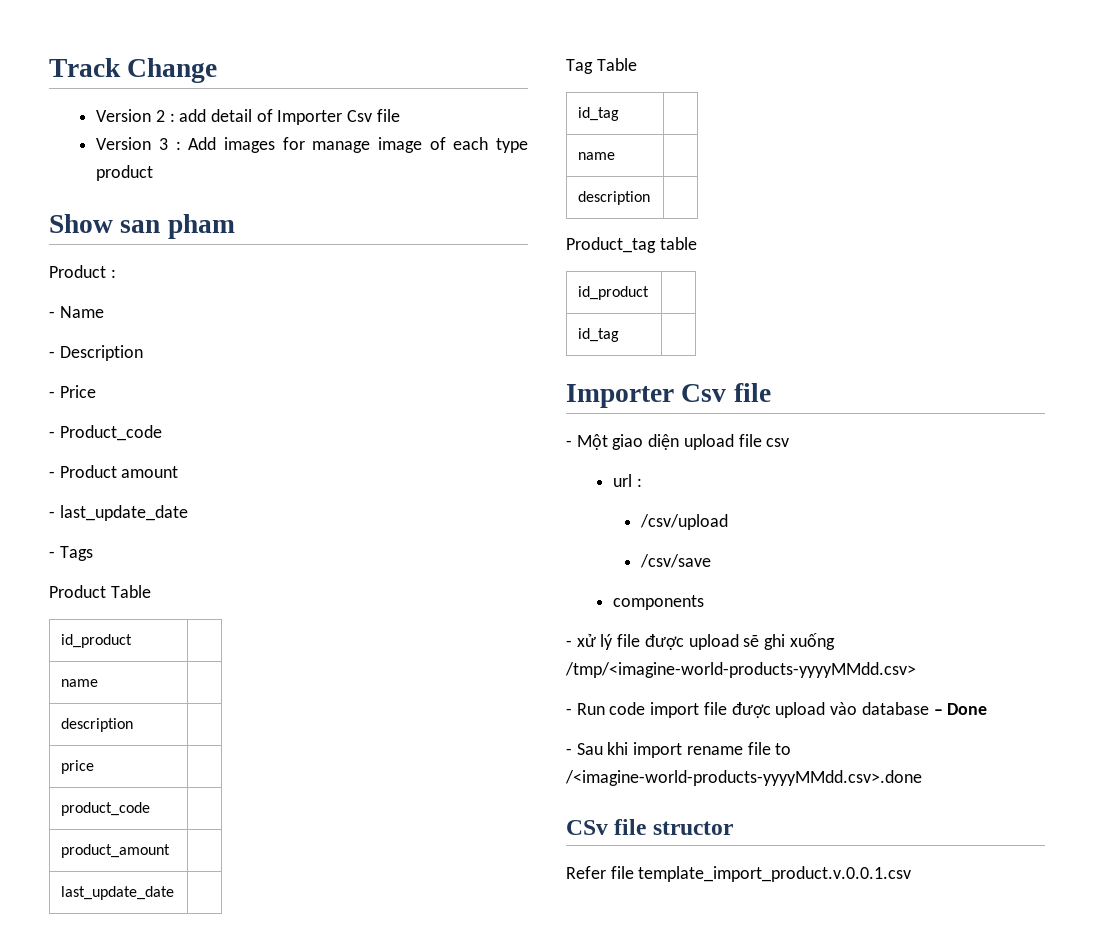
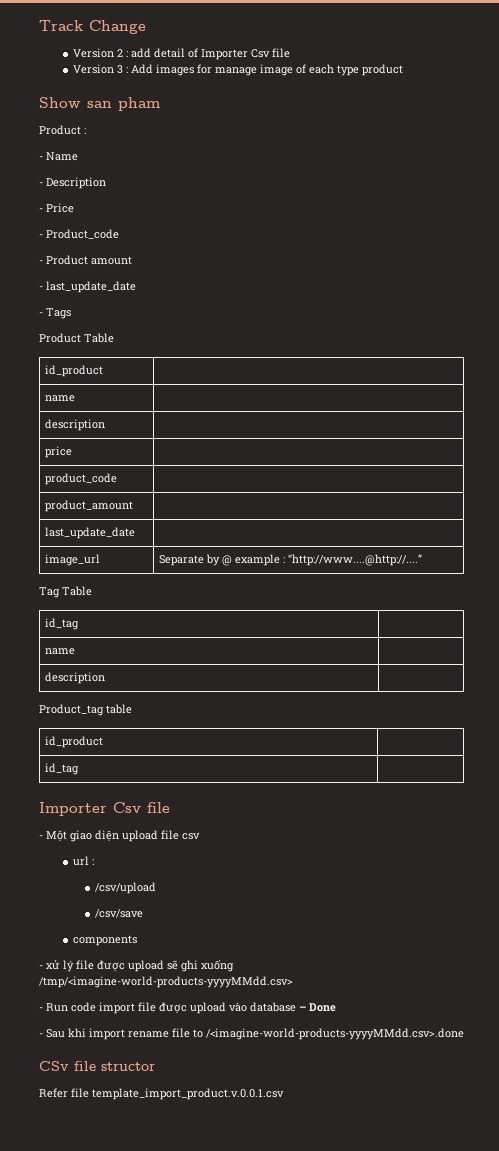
+ image_url | Separate by @ example : “http://www....@http://....”

